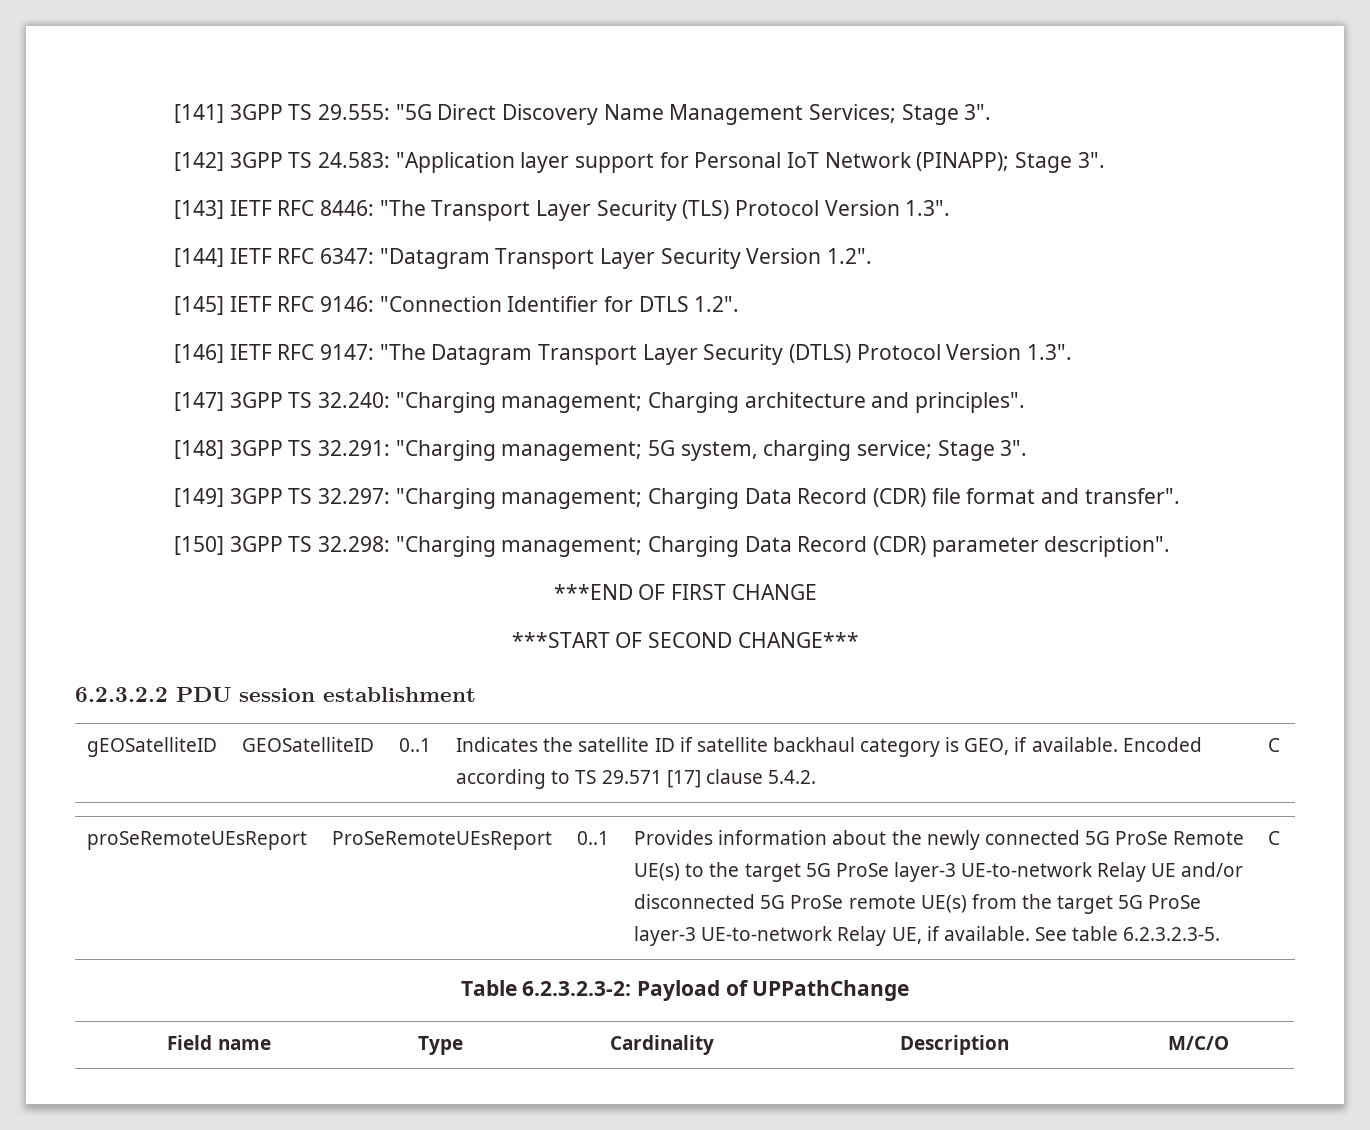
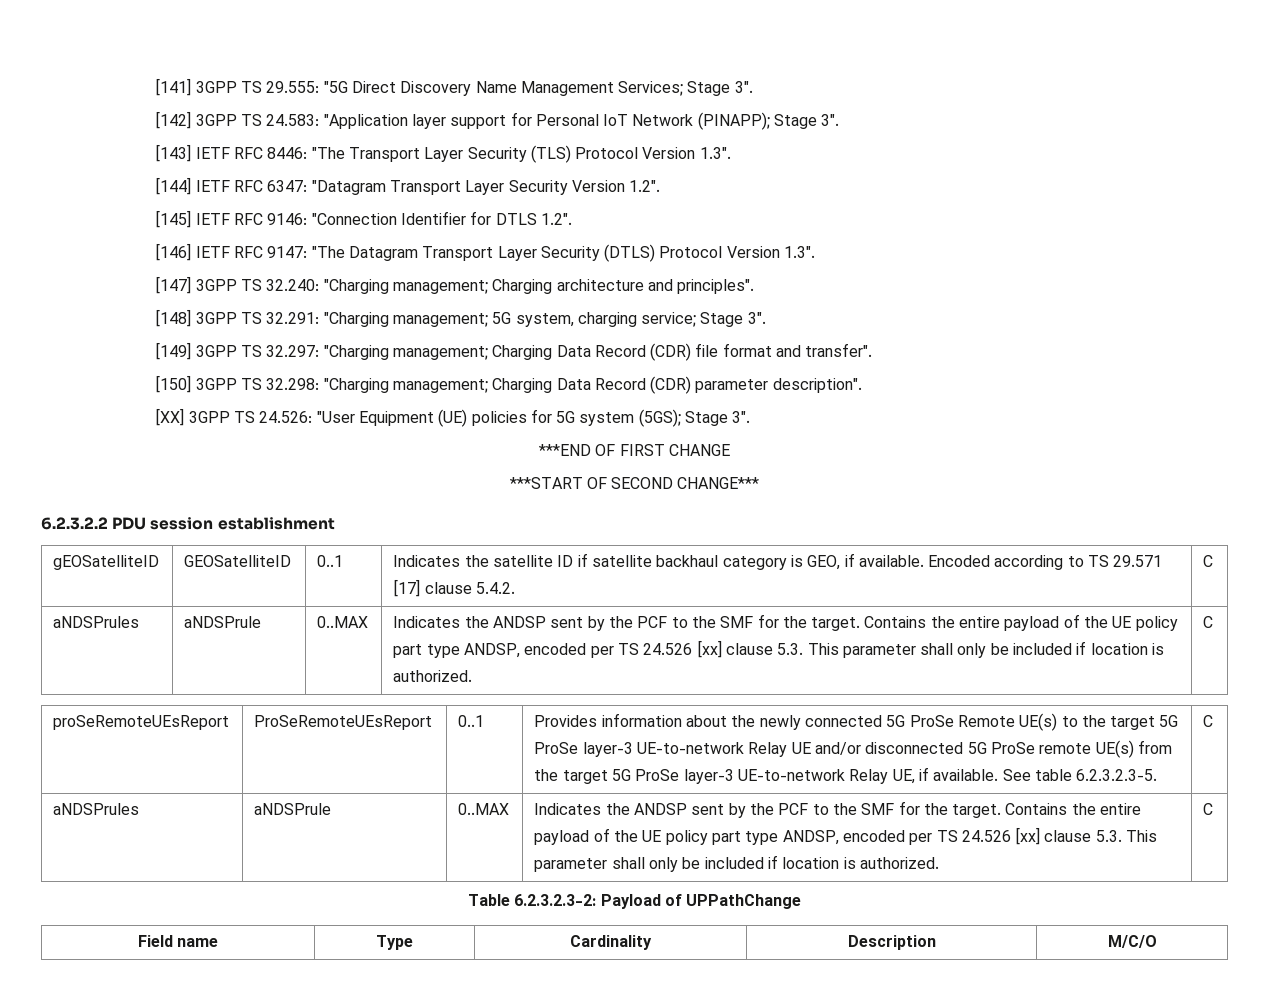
+ [XX] 3GPP TS 24.526: "User Equipment (UE) policies for 5G system (5GS); Stage 3".
  gEOSatelliteID | GEOSatelliteID | 0..1 | Indicates the satellite ID if satellite backhaul category is GEO, if available. Encoded according to TS 29.571 [17] clause 5.4.2. | C
+ aNDSPrules | aNDSPrule | 0..MAX | Indicates the ANDSP sent by the PCF to the SMF for the target. Contains the entire payload of the UE policy part type ANDSP, encoded per TS 24.526 [xx] clause 5.3. This parameter shall only be included if location is authorized. | C
  See table 6.2.3.2.3-5. | C
+ aNDSPrules | aNDSPrule | 0..MAX | Indicates the ANDSP sent by the PCF to the SMF for the target. Contains the entire payload of the UE policy part type ANDSP, encoded per TS 24.526 [xx] clause 5.3. This parameter shall only be included if location is authorized. | C

